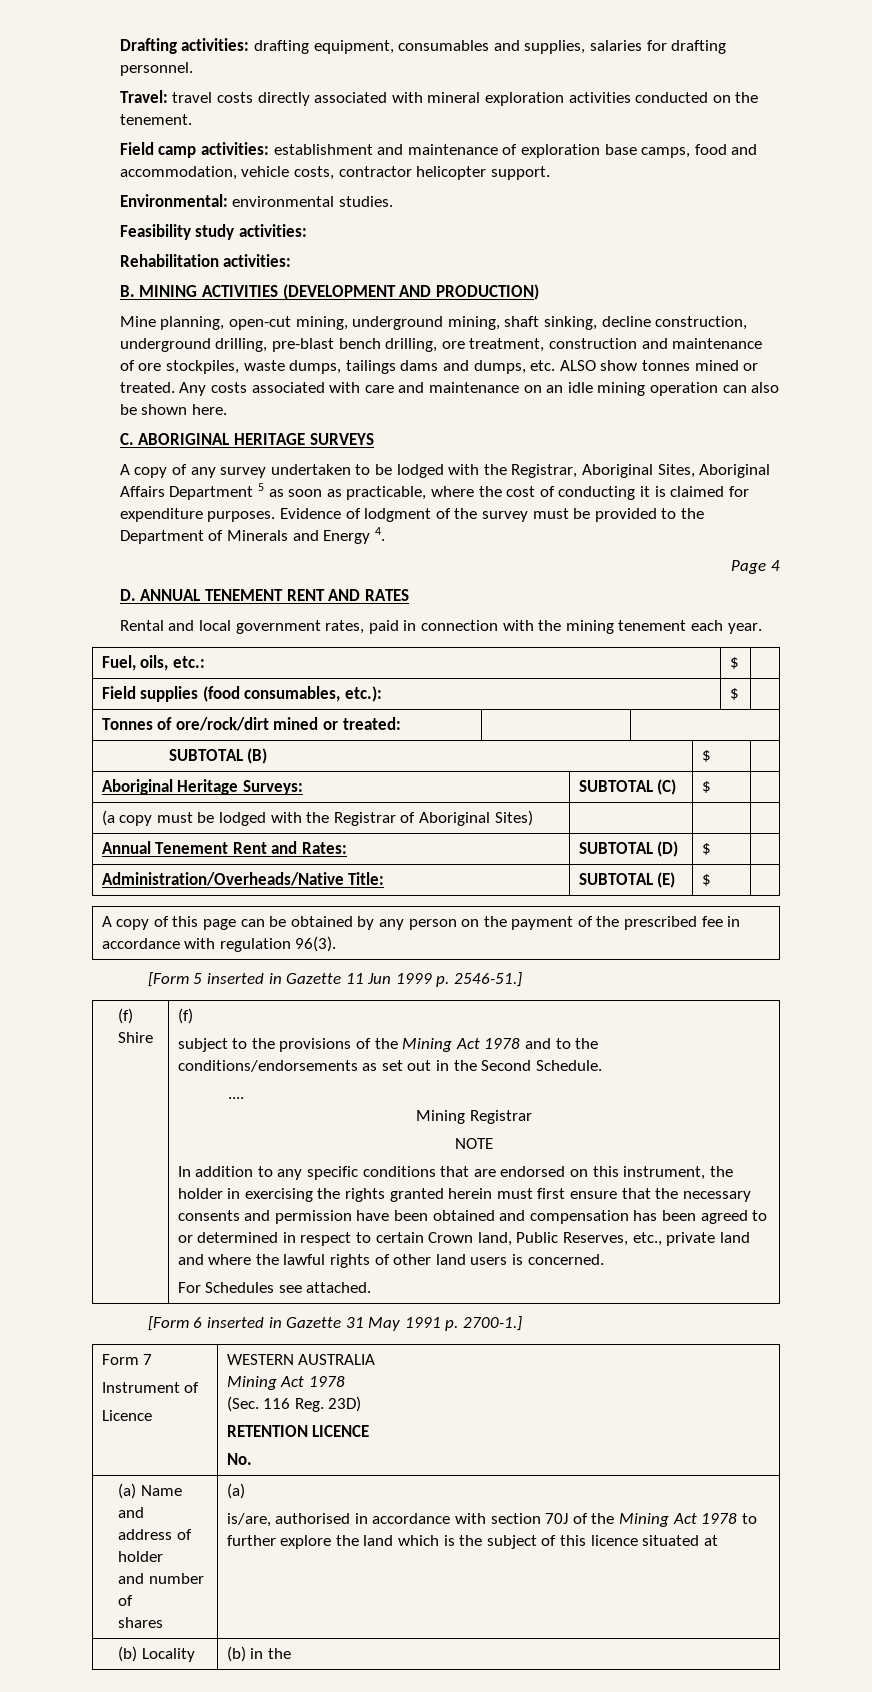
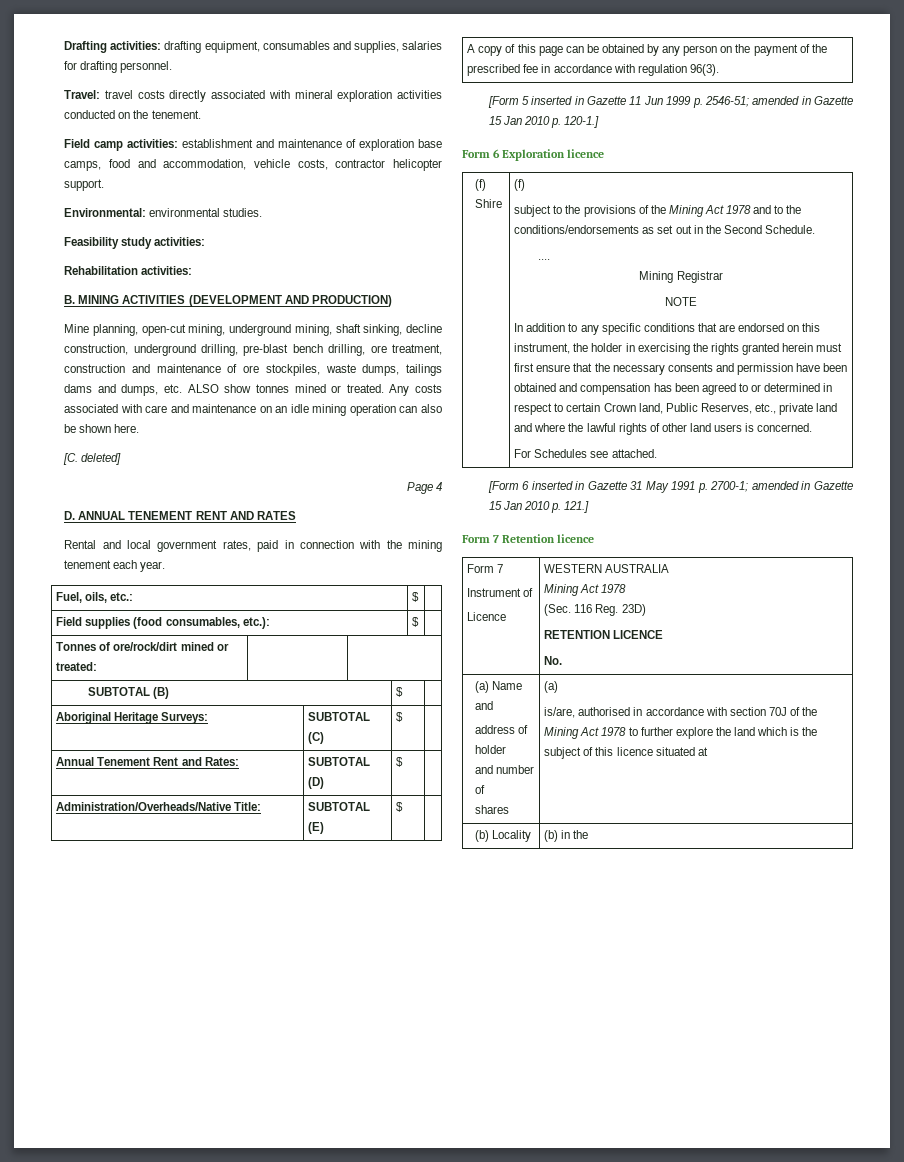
- C. ABORIGINAL HERITAGE SURVEYS
- A copy of any survey undertaken to be lodged with the Registrar, Aboriginal Sites, Aboriginal Affairs Department 5 as soon as practicable, where the cost of conducting it is claimed for expenditure purposes. Evidence of lodgment of the survey must be provided to the Department of Minerals and Energy 4.
+ [C. deleted]
- (a copy must be lodged with the Registrar of Aboriginal Sites) | | |
- [Form 5 inserted in Gazette 11 Jun 1999 p. 2546-51.]
+ [Form 5 inserted in Gazette 11 Jun 1999 p. 2546-51; amended in Gazette 15 Jan 2010 p. 120-1.]
+ Form 6 Exploration licence
- [Form 6 inserted in Gazette 31 May 1991 p. 2700-1.]
+ [Form 6 inserted in Gazette 31 May 1991 p. 2700-1; amended in Gazette 15 Jan 2010 p. 121.]
+ Form 7 Retention licence

